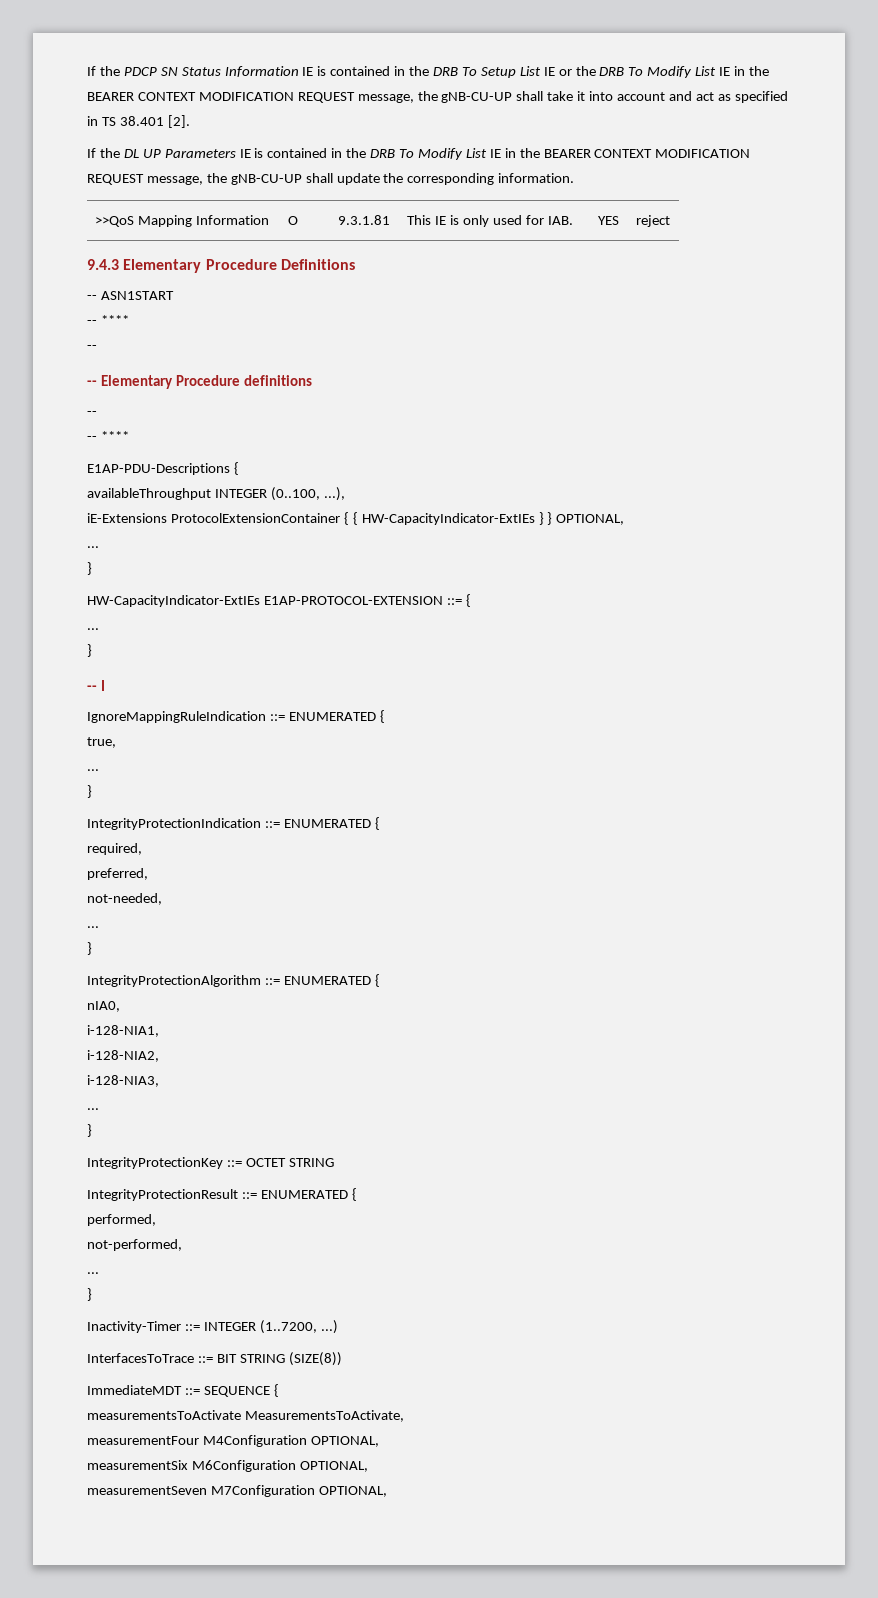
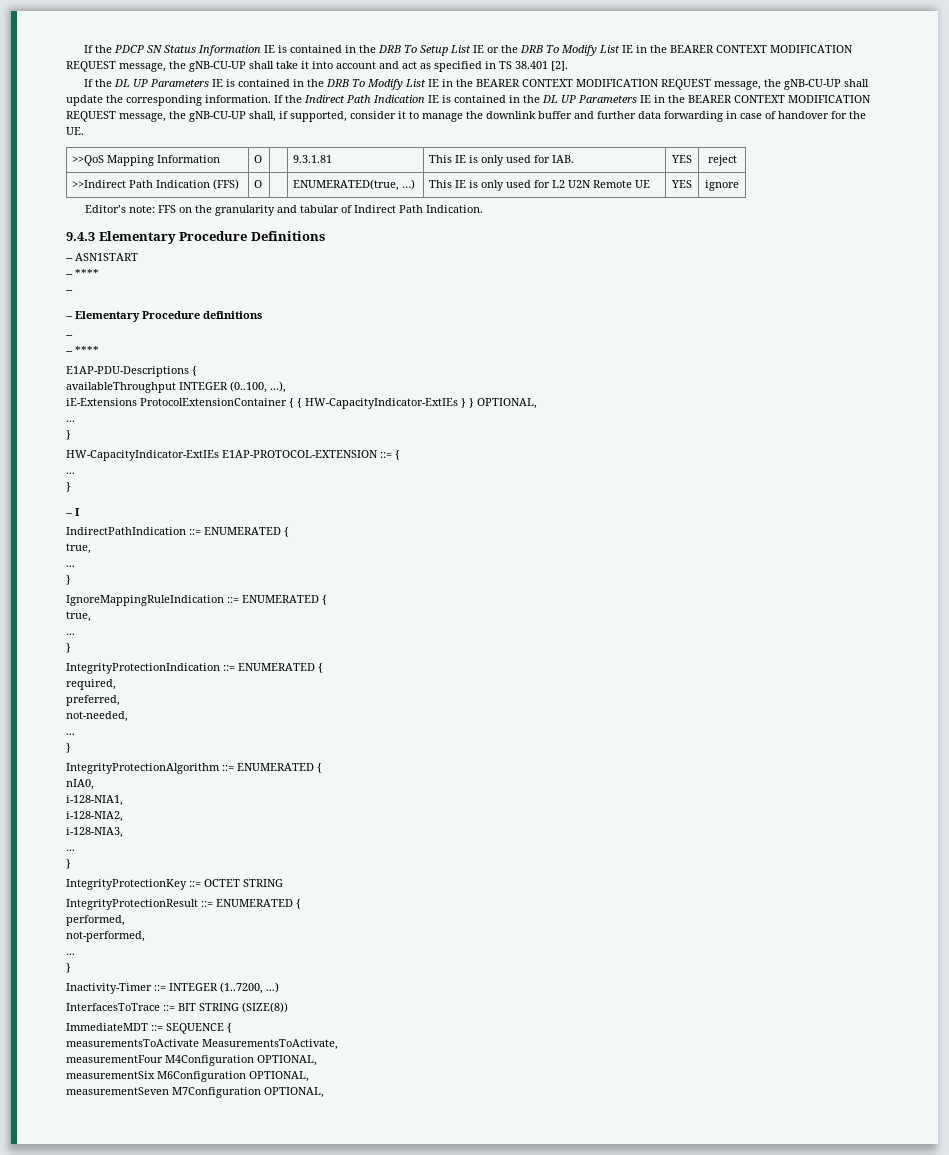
+ If the Indirect Path Indication IE is contained in the DL UP Parameters IE in the BEARER CONTEXT MODIFICATION REQUEST message, the gNB-CU-UP shall, if supported, consider it to manage the downlink buffer and further data forwarding in case of handover for the UE.
+ >>Indirect Path Indication (FFS) | O | | ENUMERATED(true, …) | This IE is only used for L2 U2N Remote UE | YES | ignore
+ Editor’s note: FFS on the granularity and tabular of Indirect Path Indication.
+ IndirectPathIndication ::= ENUMERATED {
+ true,
+ ...
+ }

